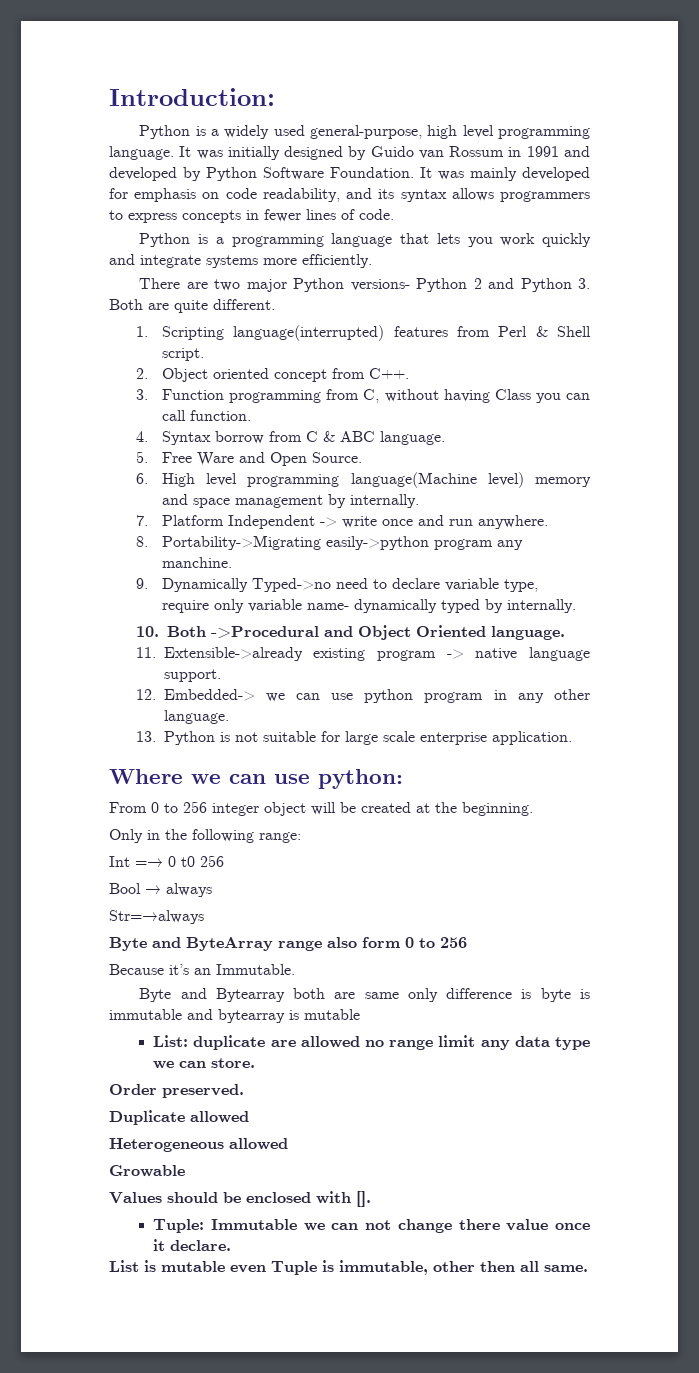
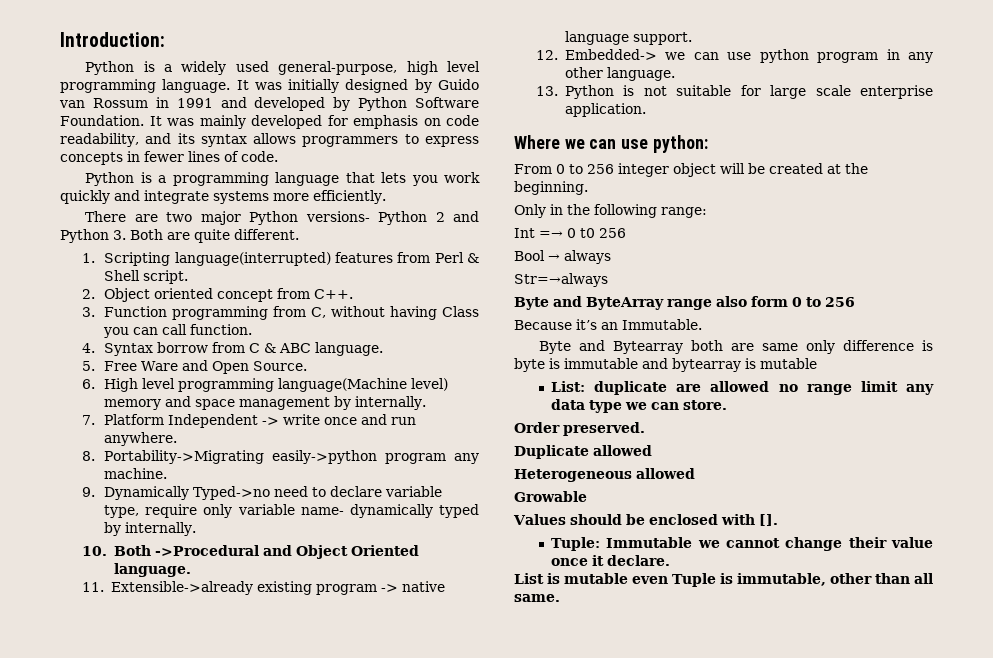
- 8. Portability->Migrating easily->python program any manchine.
+ 8. Portability->Migrating easily->python program any machine.
- Tuple: Immutable we can not change there value once it declare.
+ Tuple: Immutable we cannot change their value once it declare.
- List is mutable even Tuple is immutable, other then all same.
+ List is mutable even Tuple is immutable, other than all same.

